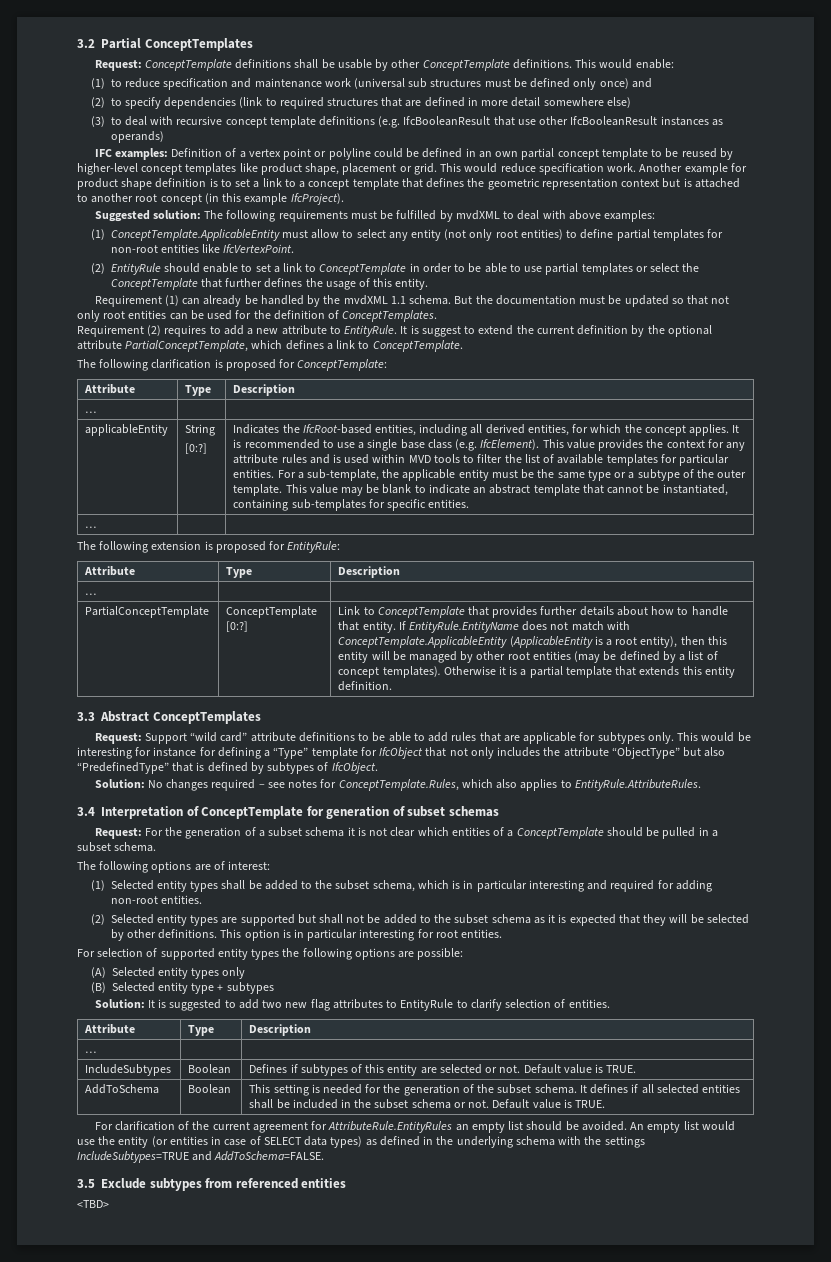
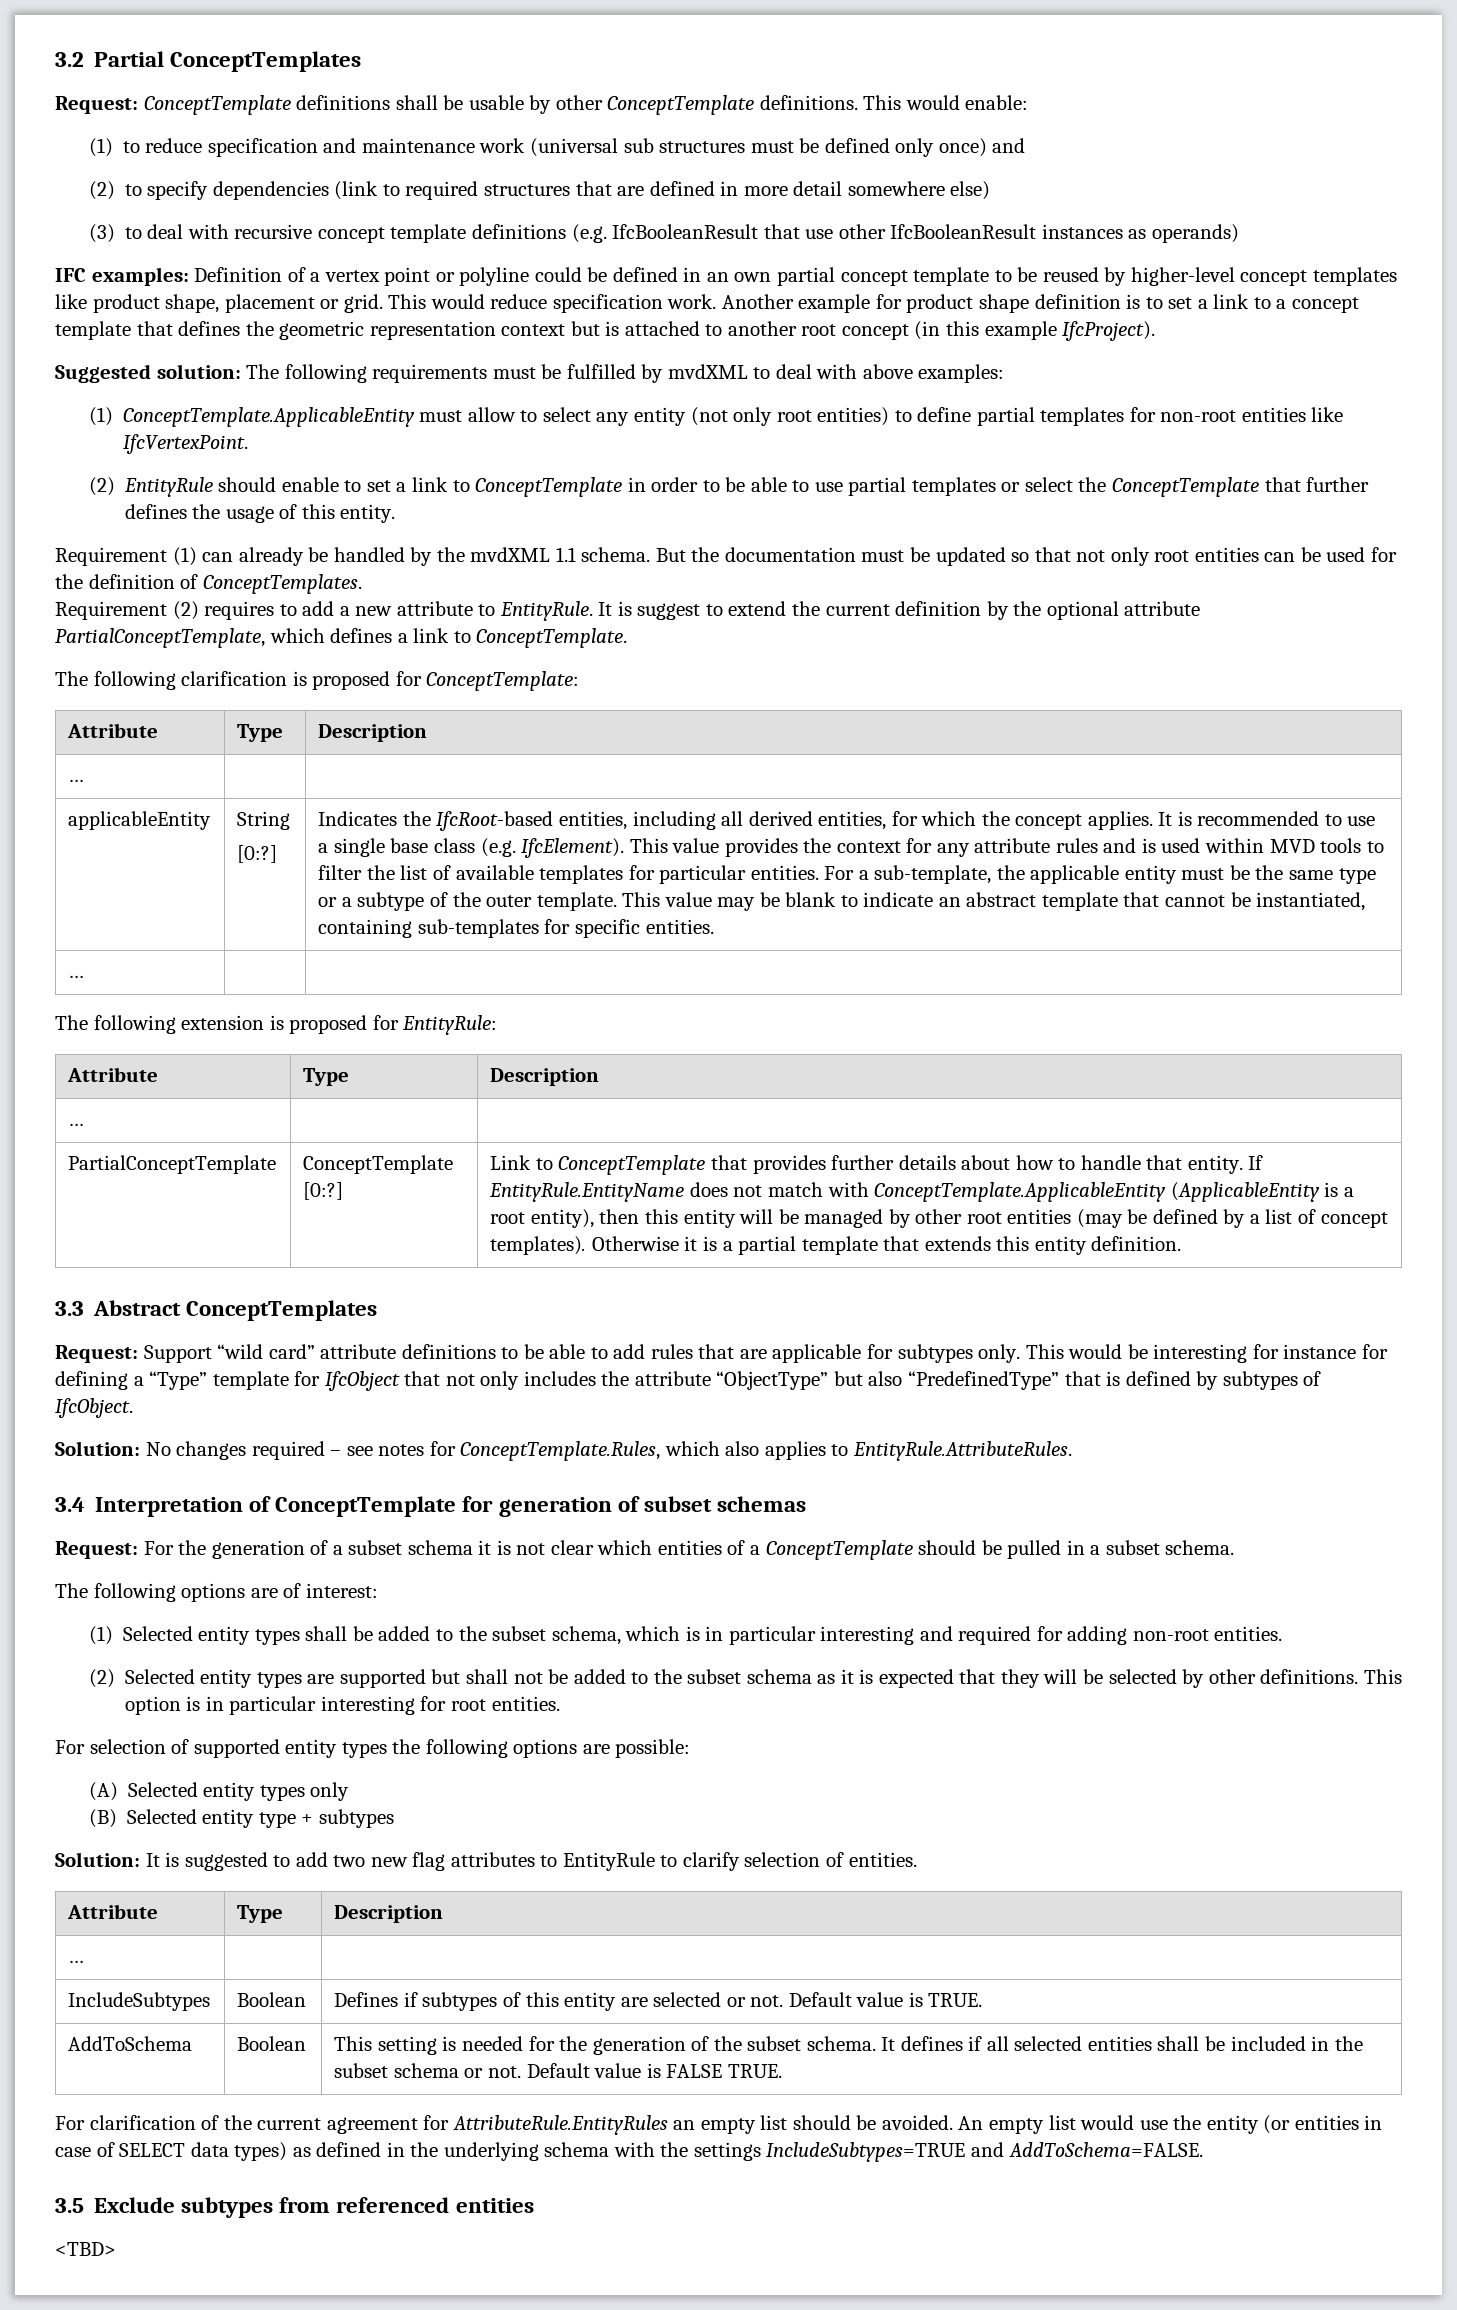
- AddToSchema | Boolean | This setting is needed for the generation of the subset schema. It defines if all selected entities shall be included in the subset schema or not. Default value is TRUE.
+ AddToSchema | Boolean | This setting is needed for the generation of the subset schema. It defines if all selected entities shall be included in the subset schema or not. Default value is FALSE TRUE.

